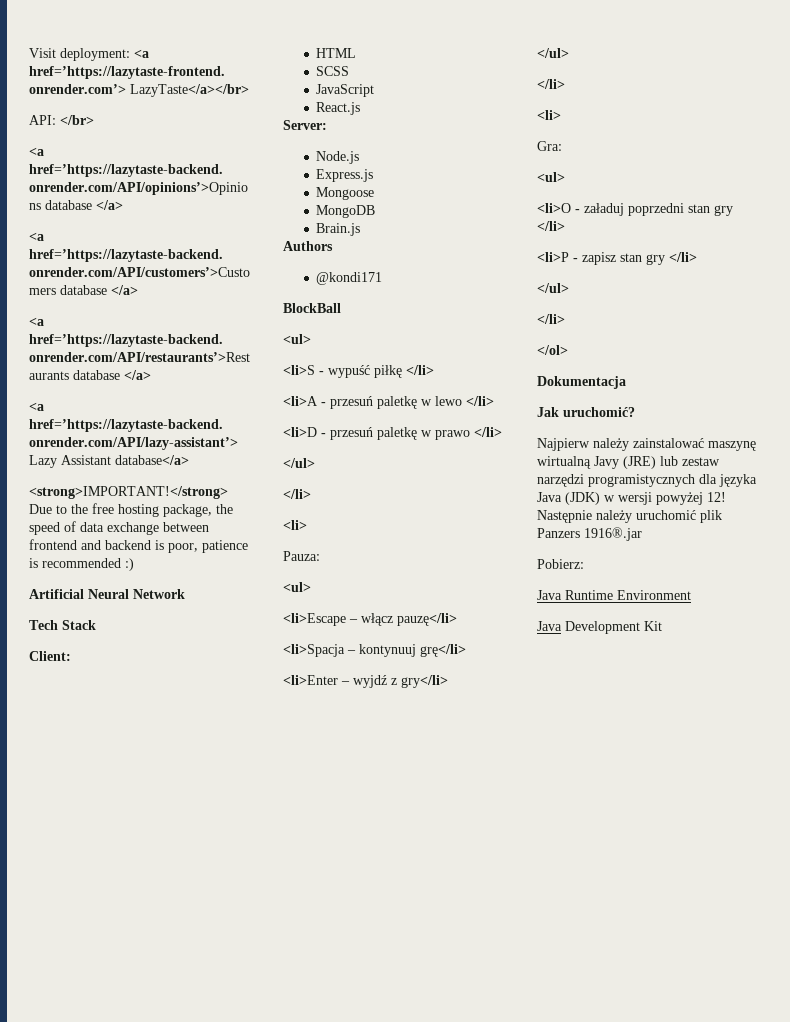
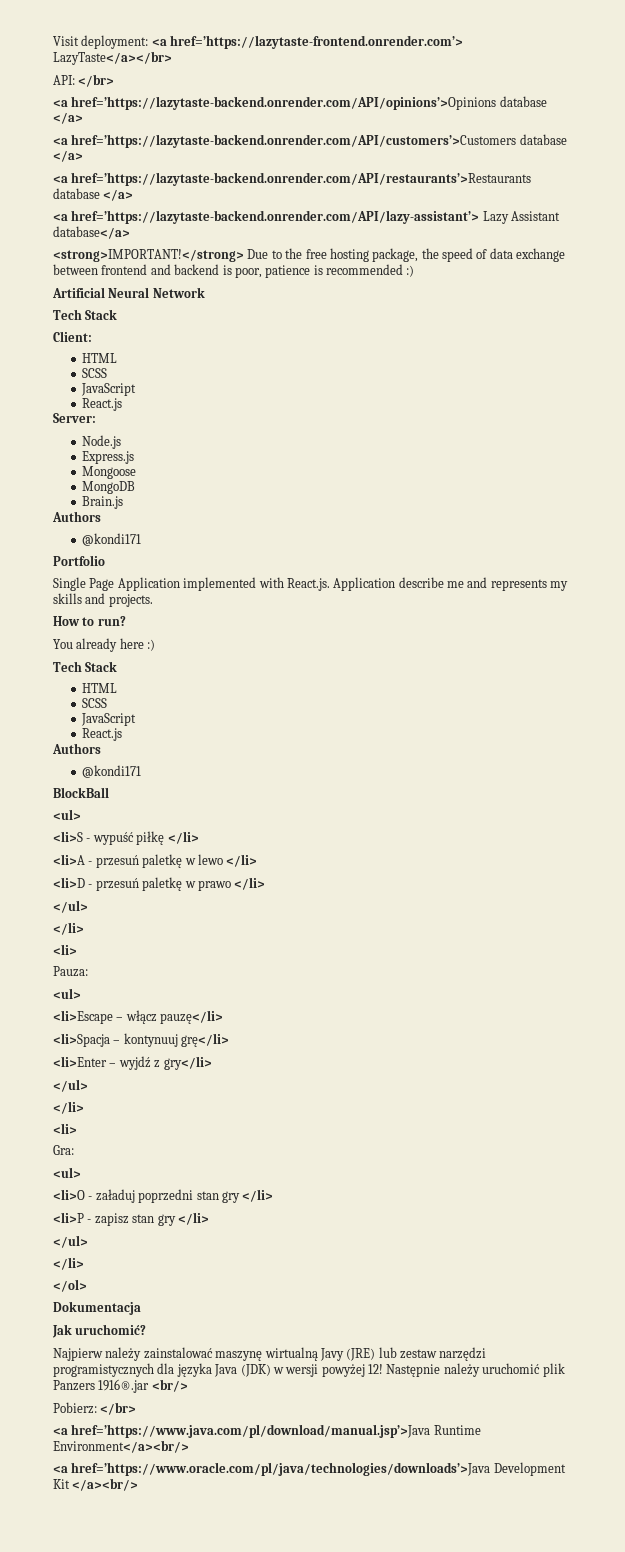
+ Portfolio
+ Single Page Application implemented with React.js. Application describe me and represents my skills and projects.
+ How to run?
+ You already here :)
+ Tech Stack
+ HTML
+ SCSS
+ JavaScript
+ React.js
+ Authors
+ @kondi171
- Następnie należy uruchomić plik Panzers 1916®.jar
+ Następnie należy uruchomić plik Panzers 1916®.jar <br/>
- Pobierz:
- Java Runtime Environment
- Java Development Kit
+ Pobierz: </br>
+ <a href=’https://www.java.com/pl/download/manual.jsp’>Java Runtime Environment</a><br/>
+ <a href=’https://www.oracle.com/pl/java/technologies/downloads’>Java Development Kit </a><br/>

